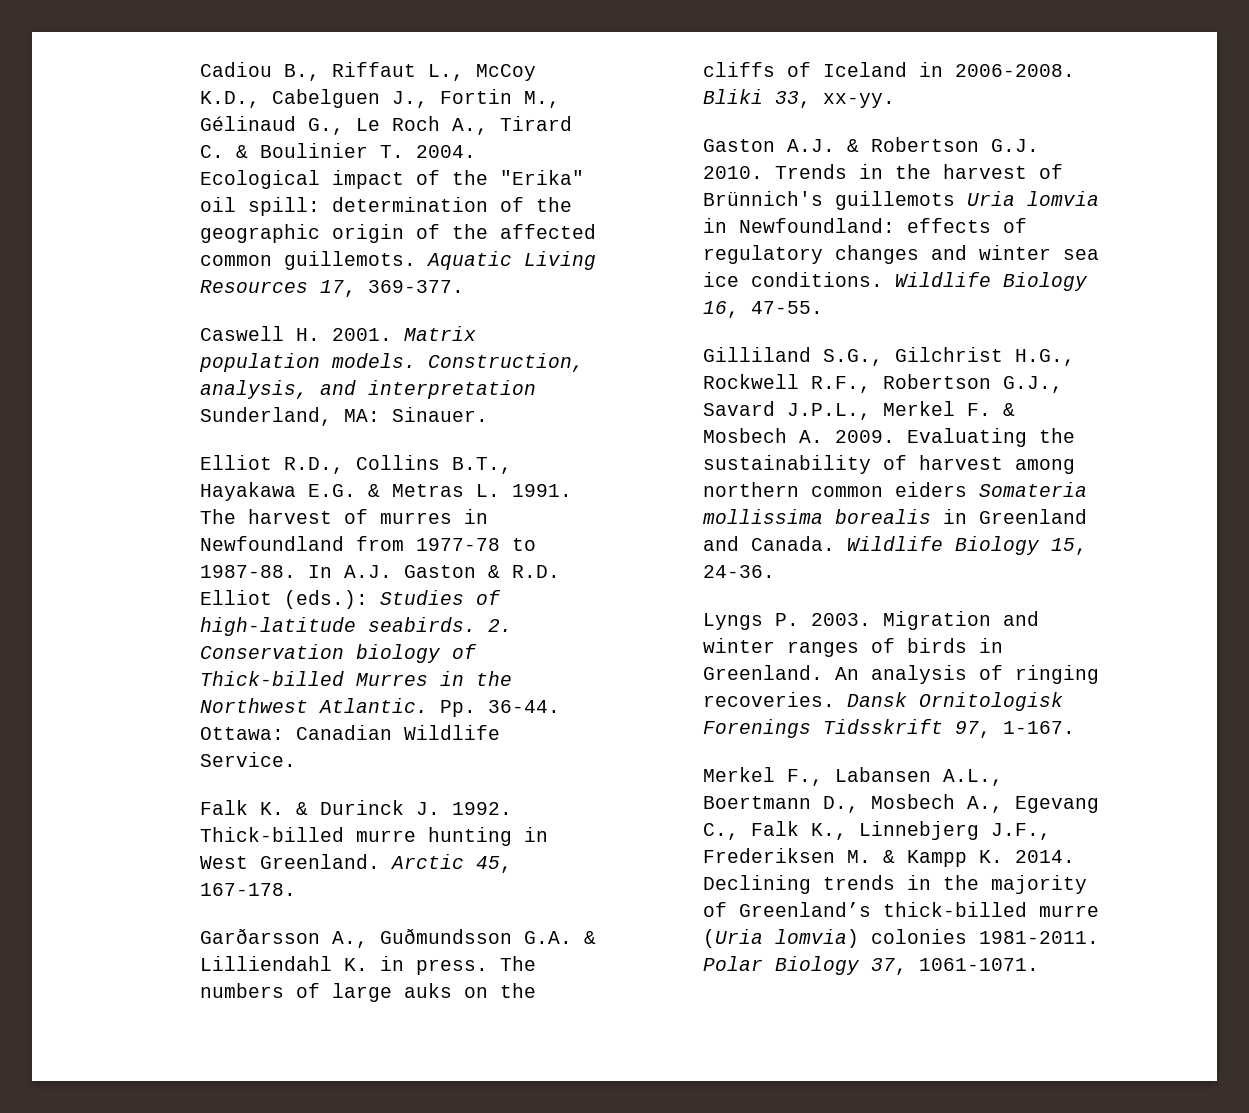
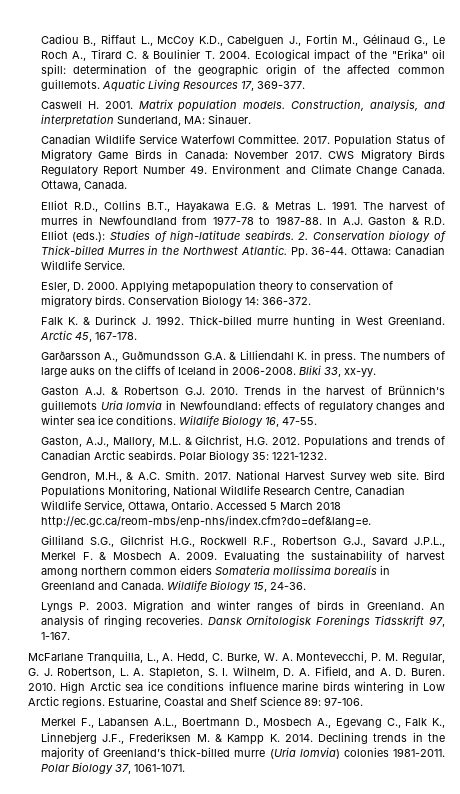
+ Canadian Wildlife Service Waterfowl Committee. 2017. Population Status of Migratory Game Birds in Canada: November 2017. CWS Migratory Birds Regulatory Report Number 49. Environment and Climate Change Canada. Ottawa, Canada.
+ Esler, D. 2000. Applying metapopulation theory to conservation of migratory birds. Conservation Biology 14: 366-372.
+ Gaston, A.J., Mallory, M.L. & Gilchrist, H.G. 2012. Populations and trends of Canadian Arctic seabirds. Polar Biology 35: 1221-1232.
+ Gendron, M.H., & A.C. Smith. 2017. National Harvest Survey web site. Bird Populations Monitoring, National Wildlife Research Centre, Canadian Wildlife Service, Ottawa, Ontario. Accessed 5 March 2018 http://ec.gc.ca/reom-mbs/enp-nhs/index.cfm?do=def&lang=e.
+ McFarlane Tranquilla, L., A. Hedd, C. Burke, W. A. Montevecchi, P. M. Regular, G. J. Robertson, L. A. Stapleton, S. I. Wilhelm, D. A. Fifield, and A. D. Buren. 2010. High Arctic sea ice conditions influence marine birds wintering in Low Arctic regions. Estuarine, Coastal and Shelf Science 89: 97-106.

